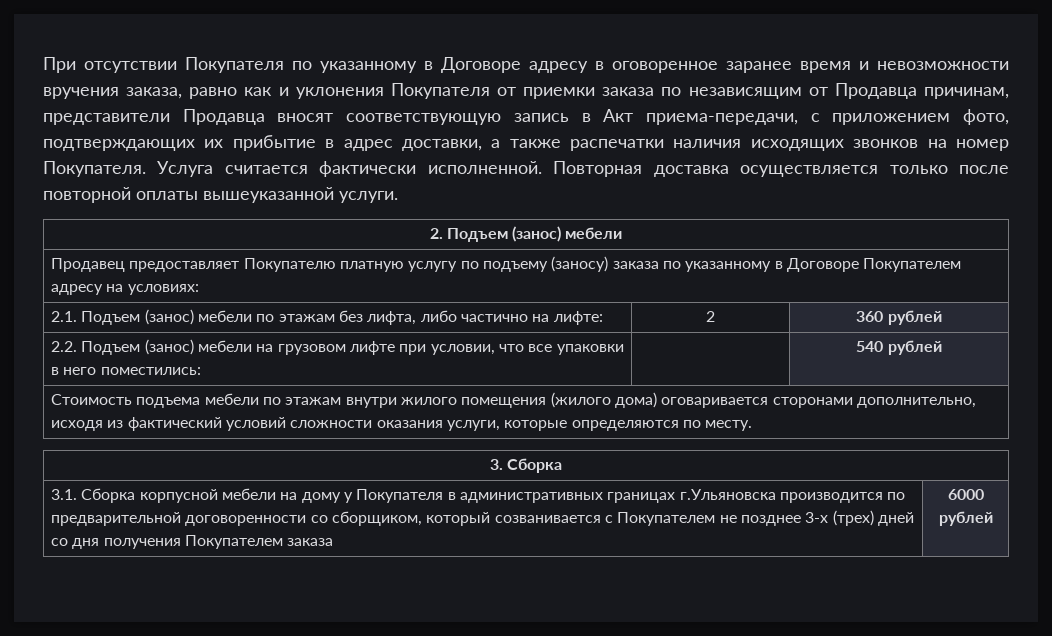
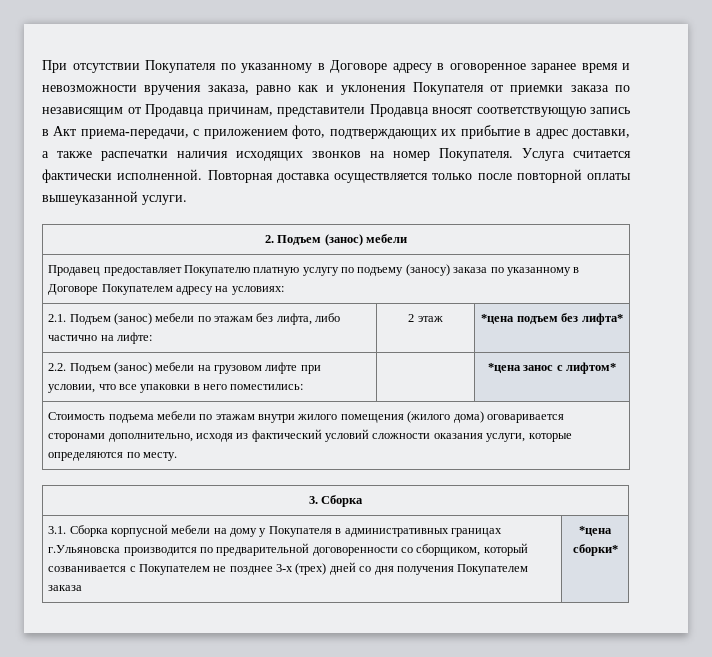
- 2.1. Подъем (занос) мебели по этажам без лифта, либо частично на лифте: | 2 | 360 рублей
+ 2.1. Подъем (занос) мебели по этажам без лифта, либо частично на лифте: | 2 этаж | *цена подъем без лифта*
- 2.2. Подъем (занос) мебели на грузовом лифте при условии, что все упаковки в него поместились: | | 540 рублей
+ 2.2. Подъем (занос) мебели на грузовом лифте при условии, что все упаковки в него поместились: | | *цена занос с лифтом*
- 3.1. Сборка корпусной мебели на дому у Покупателя в административных границах г.Ульяновска производится по предварительной договоренности со сборщиком, который созванивается с Покупателем не позднее 3-х (трех) дней со дня получения Покупателем заказа | 6000 рублей
+ 3.1. Сборка корпусной мебели на дому у Покупателя в административных границах г.Ульяновска производится по предварительной договоренности со сборщиком, который созванивается с Покупателем не позднее 3-х (трех) дней со дня получения Покупателем заказа | *цена сборки*

